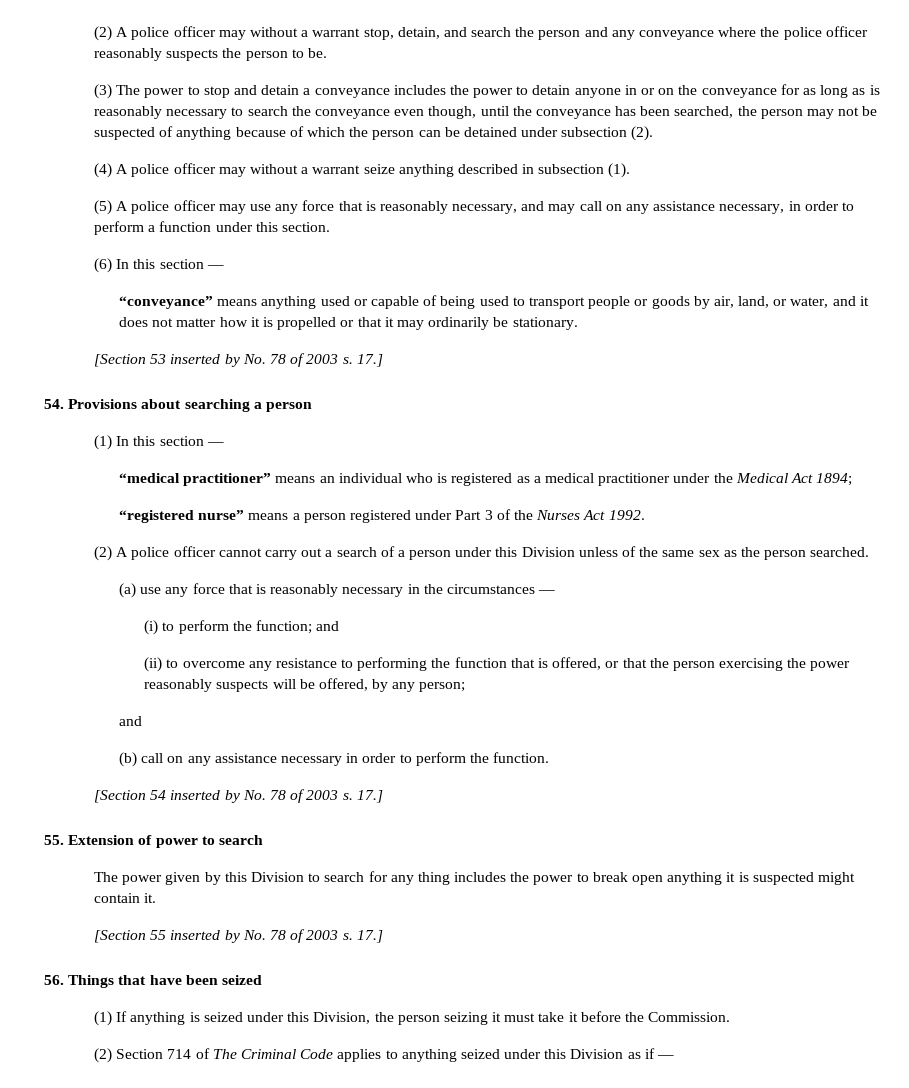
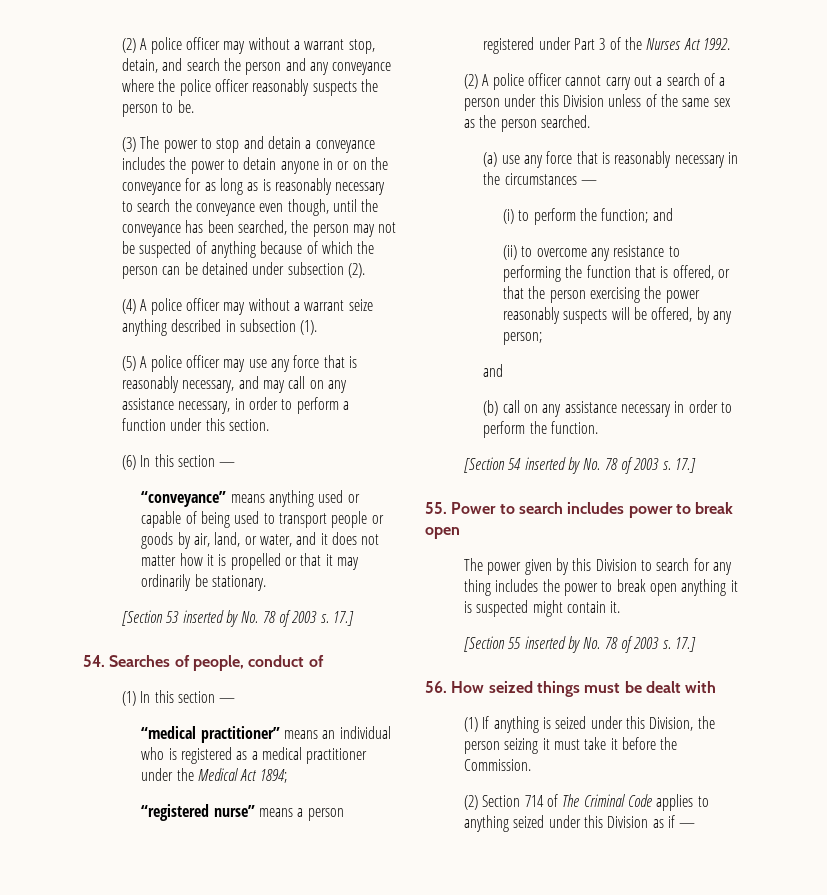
- 54. Provisions about searching a person
+ 54. Searches of people, conduct of
- 55. Extension of power to search
+ 55. Power to search includes power to break open
- 56. Things that have been seized
+ 56. How seized things must be dealt with

